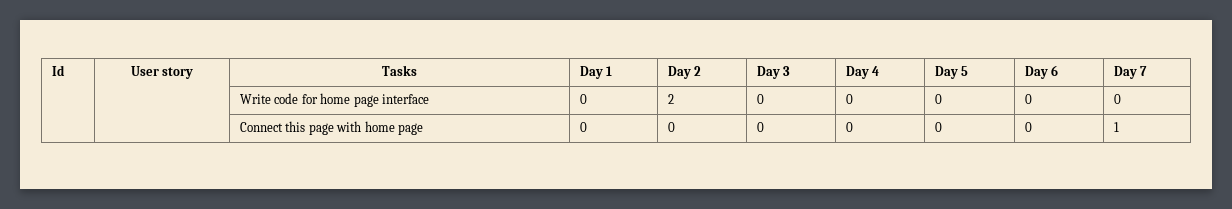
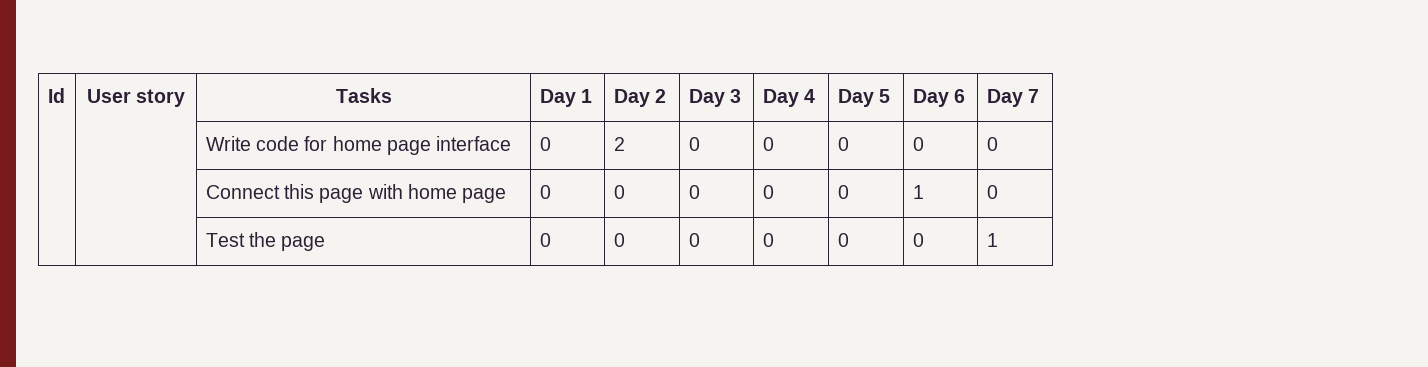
- | | Connect this page with home page | 0 | 0 | 0 | 0 | 0 | 0 | 1
+ | | Connect this page with home page | 0 | 0 | 0 | 0 | 0 | 1 | 0
+ | | Test the page | 0 | 0 | 0 | 0 | 0 | 0 | 1

